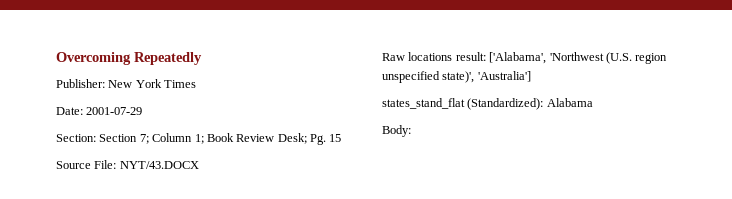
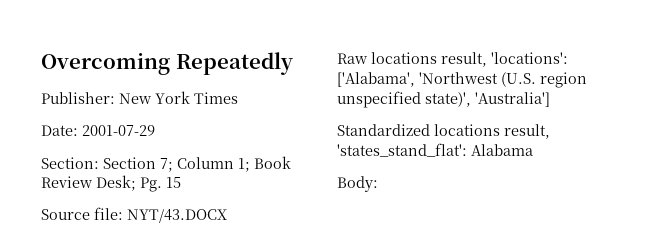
- Source File: NYT/43.DOCX
+ Source file: NYT/43.DOCX
- Raw locations result: ['Alabama', 'Northwest (U.S. region unspecified state)', 'Australia']
+ Raw locations result, 'locations': ['Alabama', 'Northwest (U.S. region unspecified state)', 'Australia']
- states_stand_flat (Standardized): Alabama
+ Standardized locations result, 'states_stand_flat': Alabama

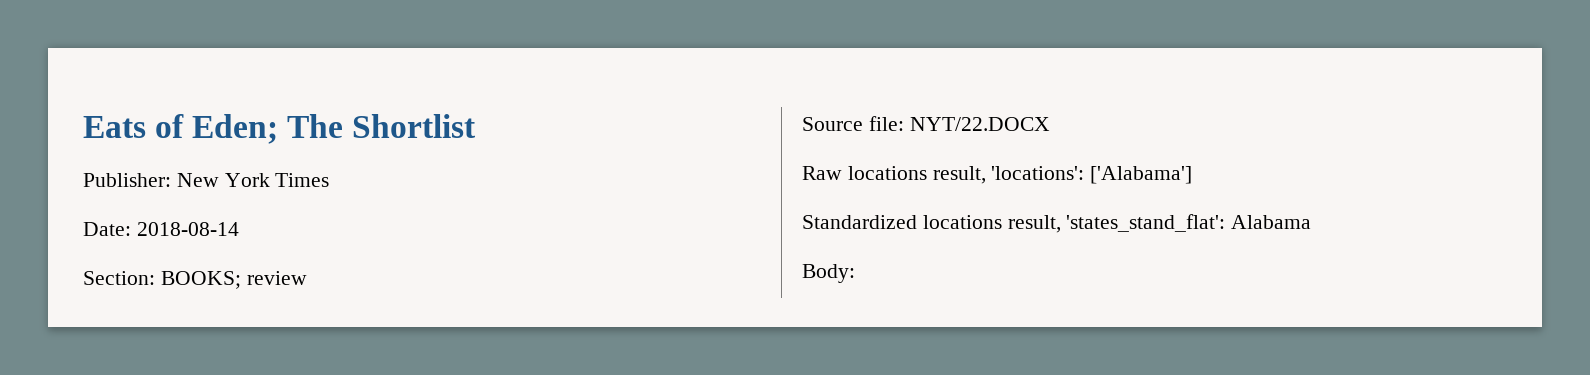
- Overcoming Repeatedly
+ Eats of Eden; The Shortlist
- Date: 2001-07-29
+ Date: 2018-08-14
- Section: Section 7; Column 1; Book Review Desk; Pg. 15
+ Section: BOOKS; review
- Source file: NYT/43.DOCX
+ Source file: NYT/22.DOCX
- Raw locations result, 'locations': ['Alabama', 'Northwest (U.S. region unspecified state)', 'Australia']
+ Raw locations result, 'locations': ['Alabama']

